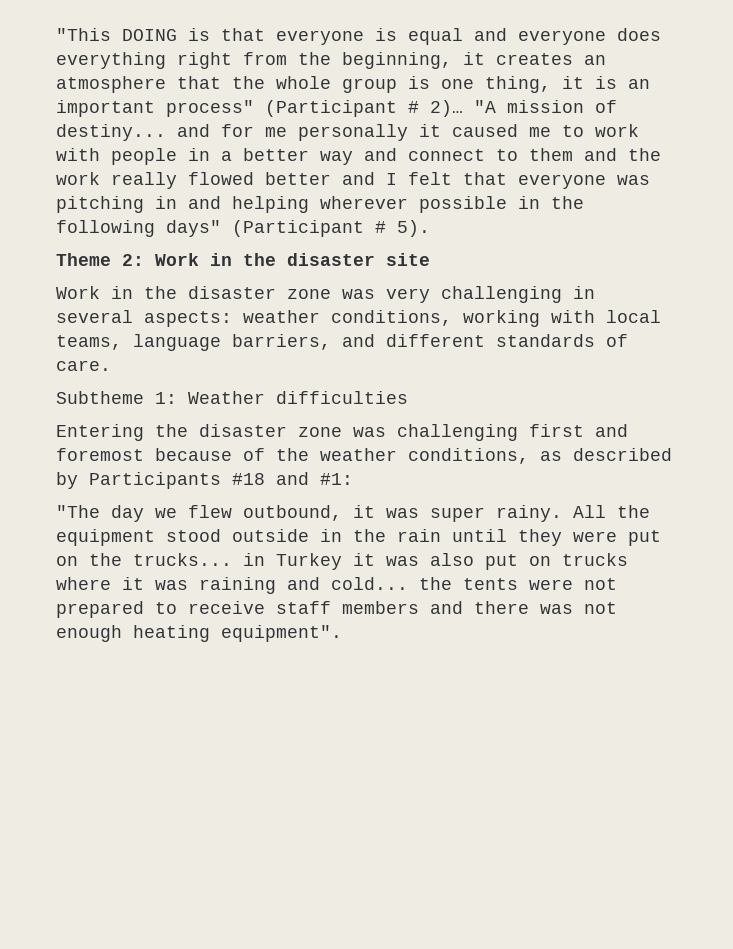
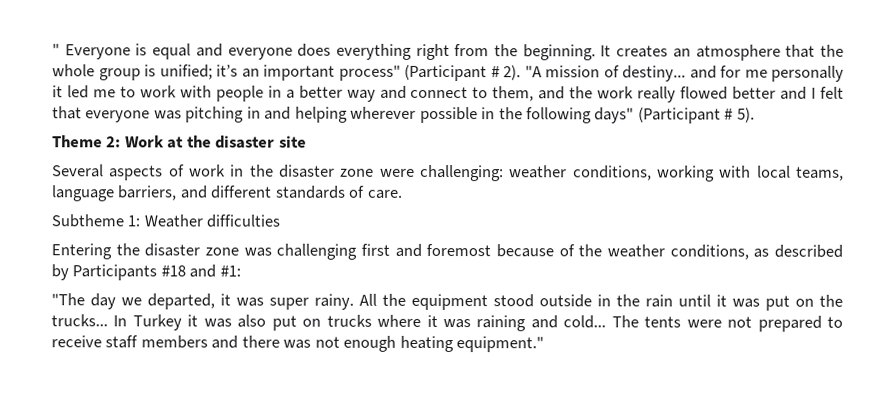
- "This DOING is that everyone is equal and everyone does everything right from the beginning, it creates an atmosphere that the whole group is one thing, it is an important process" (Participant # 2)…
+ " Everyone is equal and everyone does everything right from the beginning. It creates an atmosphere that the whole group is unified; it’s an important process" (Participant # 2).
- "A mission of destiny... and for me personally it caused me to work with people in a better way and connect to them and the work really flowed better and I felt that everyone was pitching in and helping wherever possible in the following days" (Participant # 5).
+ "A mission of destiny... and for me personally it led me to work with people in a better way and connect to them, and the work really flowed better and I felt that everyone was pitching in and helping wherever possible in the following days" (Participant # 5).
- Theme 2: Work in the disaster site
+ Theme 2: Work at the disaster site
- Work in the disaster zone was very challenging in several aspects: weather conditions, working with local teams, language barriers, and different standards of care.
+ Several aspects of work in the disaster zone were challenging: weather conditions, working with local teams, language barriers, and different standards of care.
- "The day we flew outbound, it was super rainy.
+ "The day we departed, it was super rainy.
- All the equipment stood outside in the rain until they were put on the trucks... in Turkey it was also put on trucks where it was raining and cold... the tents were not prepared to receive staff members and there was not enough heating equipment".
+ All the equipment stood outside in the rain until it was put on the trucks... In Turkey it was also put on trucks where it was raining and cold... The tents were not prepared to receive staff members and there was not enough heating equipment."

